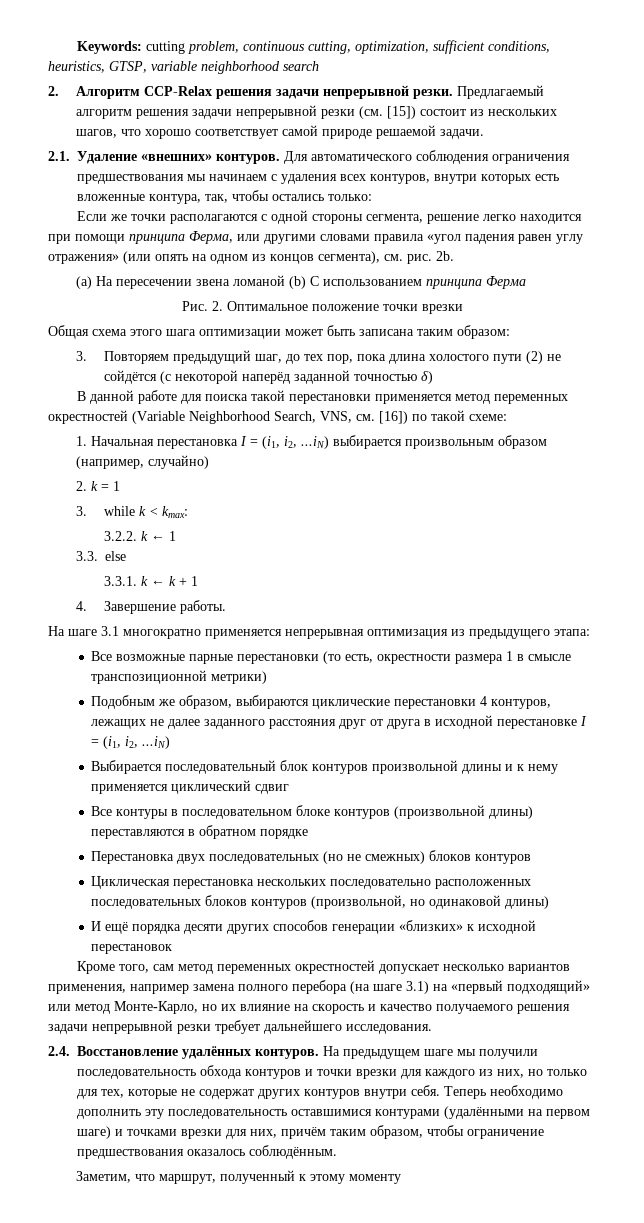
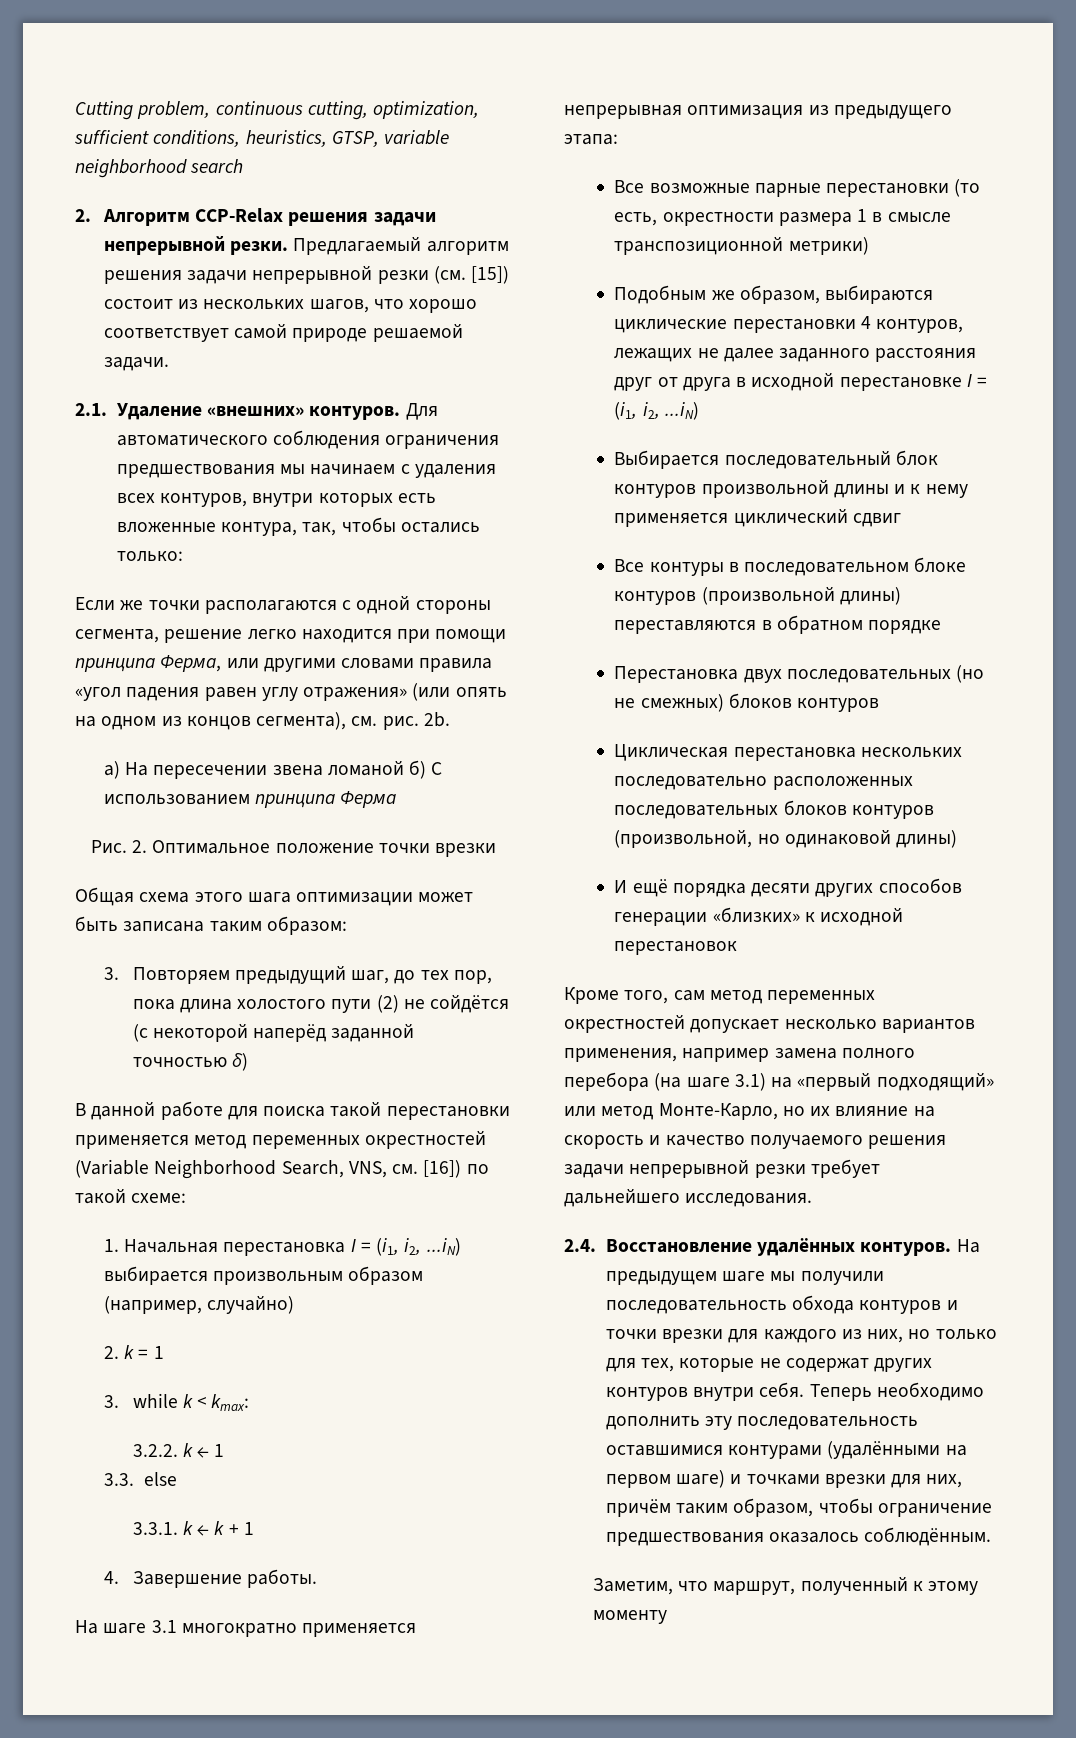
- Keywords: cutting problem, continuous cutting, optimization, sufficient conditions, heuristics, GTSP, variable neighborhood search
+ Cutting problem, continuous cutting, optimization, sufficient conditions, heuristics, GTSP, variable neighborhood search
- (a) На пересечении звена ломаной (b) С использованием принципа Ферма
+ a) На пересечении звена ломаной б) С использованием принципа Ферма

